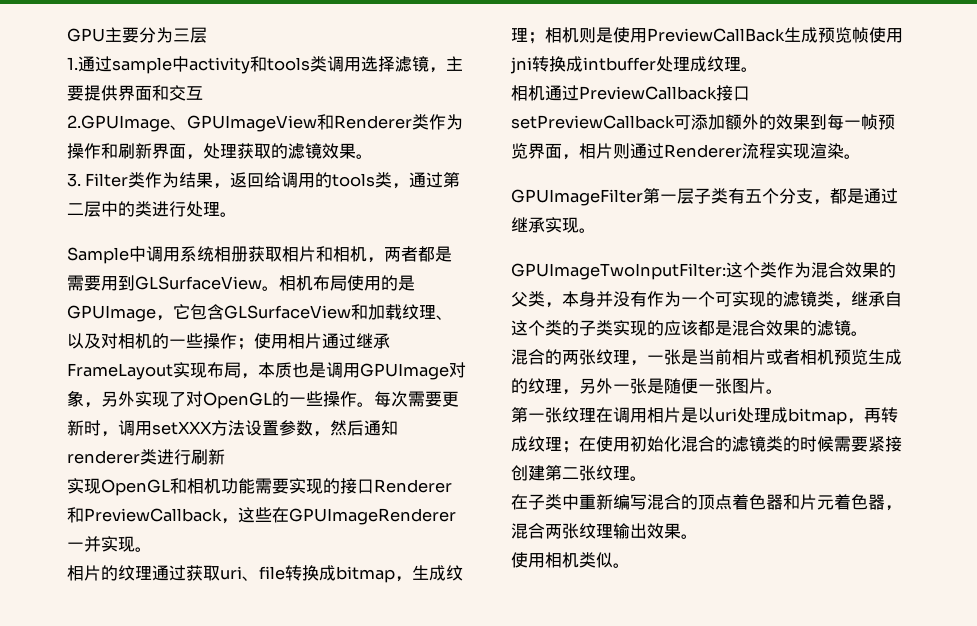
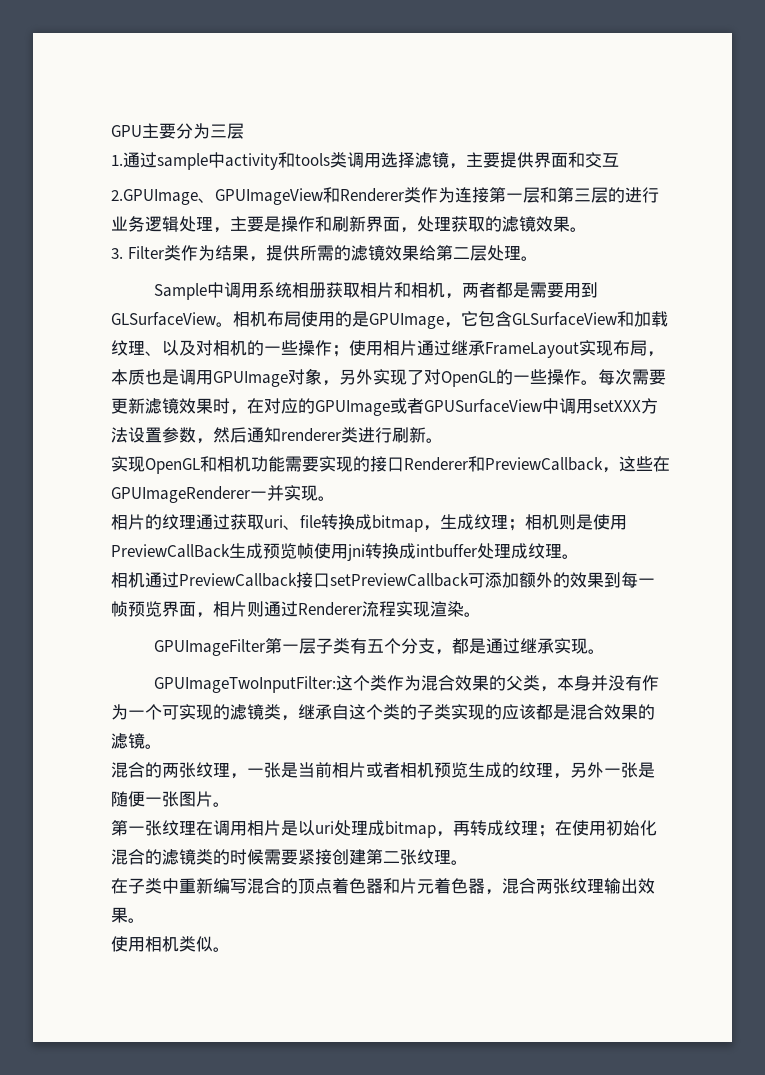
- 2.GPUImage、GPUImageView和Renderer类作为操作和刷新界面，处理获取的滤镜效果。
+ 2.GPUImage、GPUImageView和Renderer类作为连接第一层和第三层的进行业务逻辑处理，主要是操作和刷新界面，处理获取的滤镜效果。
- 3. Filter类作为结果，返回给调用的tools类，通过第二层中的类进行处理。
+ 3. Filter类作为结果，提供所需的滤镜效果给第二层处理。
- 每次需要更新时，调用setXXX方法设置参数，然后通知renderer类进行刷新
+ 每次需要更新滤镜效果时，在对应的GPUImage或者GPUSurfaceView中调用setXXX方法设置参数，然后通知renderer类进行刷新。

